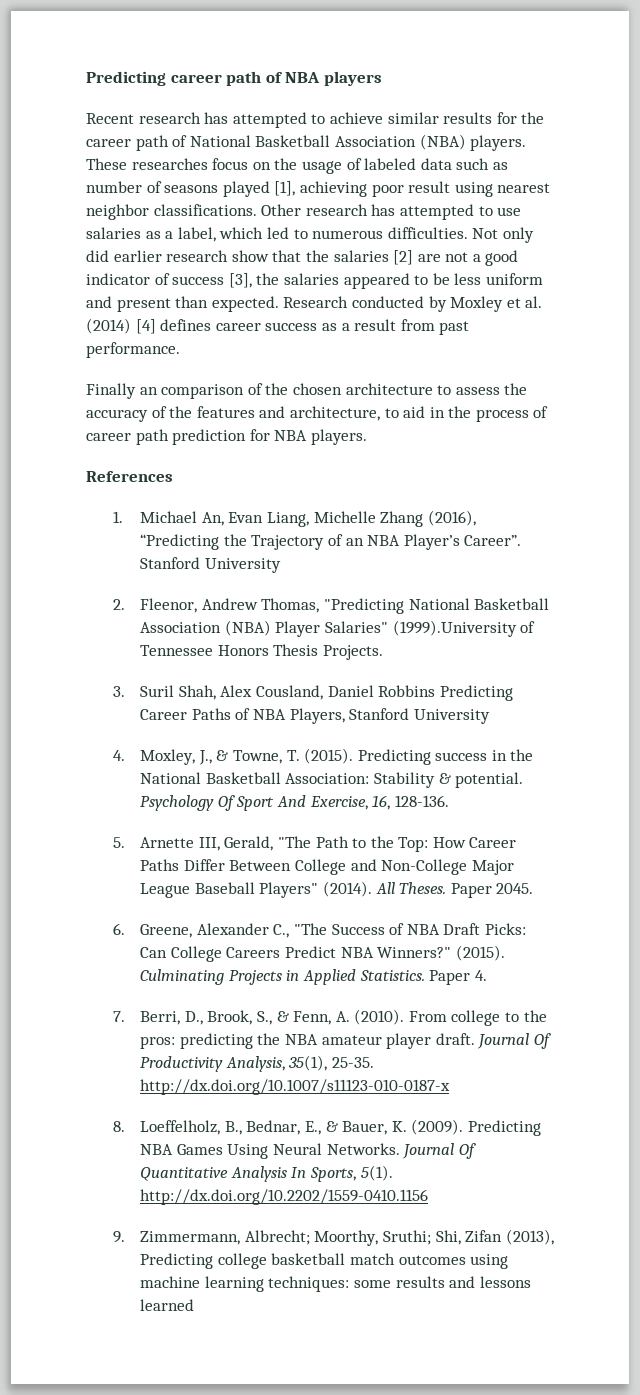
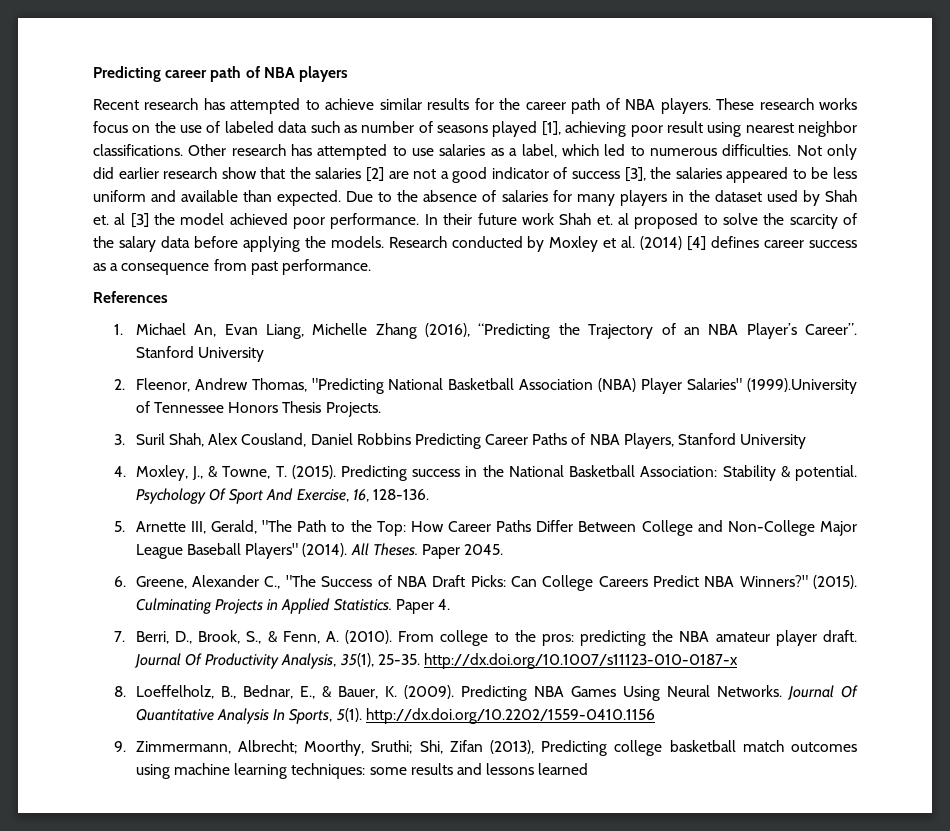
- Recent research has attempted to achieve similar results for the career path of National Basketball Association (NBA) players. These researches focus on the usage of labeled data such as number of seasons played [1], achieving poor result using nearest neighbor classifications.
+ Recent research has attempted to achieve similar results for the career path of NBA players. These research works focus on the use of labeled data such as number of seasons played [1], achieving poor result using nearest neighbor classifications.
- Not only did earlier research show that the salaries [2] are not a good indicator of success [3], the salaries appeared to be less uniform and present than expected.
+ Not only did earlier research show that the salaries [2] are not a good indicator of success [3], the salaries appeared to be less uniform and available than expected.
+ Due to the absence of salaries for many players in the dataset used by Shah et. al [3] the model achieved poor performance. In their future work Shah et. al proposed to solve the scarcity of the salary data before applying the models.
- Research conducted by Moxley et al. (2014) [4] defines career success as a result from past performance.
+ Research conducted by Moxley et al. (2014) [4] defines career success as a consequence from past performance.
- Finally an comparison of the chosen architecture to assess the accuracy of the features and architecture, to aid in the process of career path prediction for NBA players.

